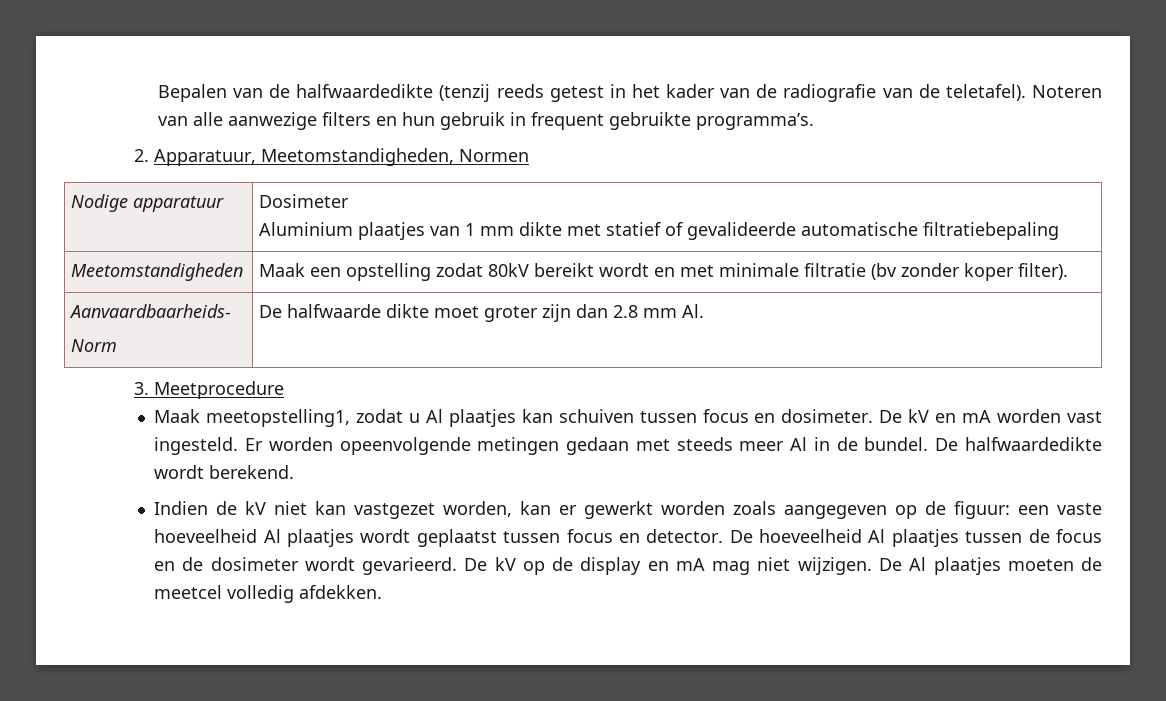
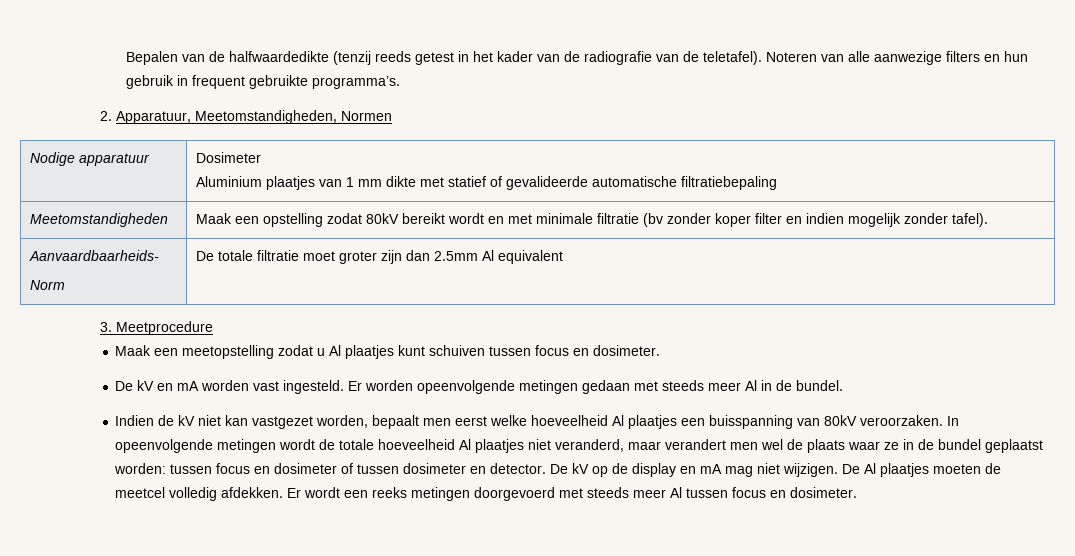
- Meetomstandigheden | Maak een opstelling zodat 80kV bereikt wordt en met minimale filtratie (bv zonder koper filter).
+ Meetomstandigheden | Maak een opstelling zodat 80kV bereikt wordt en met minimale filtratie (bv zonder koper filter en indien mogelijk zonder tafel).
  Aanvaardbaarheids-
- Norm | De halfwaarde dikte moet groter zijn dan 2.8 mm Al.
+ Norm | De totale filtratie moet groter zijn dan 2.5mm Al equivalent
- Maak meetopstelling1, zodat u Al plaatjes kan schuiven tussen focus en dosimeter. De kV en mA worden vast ingesteld.
+ Maak een meetopstelling zodat u Al plaatjes kunt schuiven tussen focus en dosimeter.
+ De kV en mA worden vast ingesteld.
- De halfwaardedikte wordt berekend.
- Indien de kV niet kan vastgezet worden, kan er gewerkt worden zoals aangegeven op de figuur: een vaste hoeveelheid Al plaatjes wordt geplaatst tussen focus en detector. De hoeveelheid Al plaatjes tussen de focus en de dosimeter wordt gevarieerd.
+ Indien de kV niet kan vastgezet worden, bepaalt men eerst welke hoeveelheid Al plaatjes een buisspanning van 80kV veroorzaken. In opeenvolgende metingen wordt de totale hoeveelheid Al plaatjes niet veranderd, maar verandert men wel de plaats waar ze in de bundel geplaatst worden: tussen focus en dosimeter of tussen dosimeter en detector.
+ Er wordt een reeks metingen doorgevoerd met steeds meer Al tussen focus en dosimeter.

